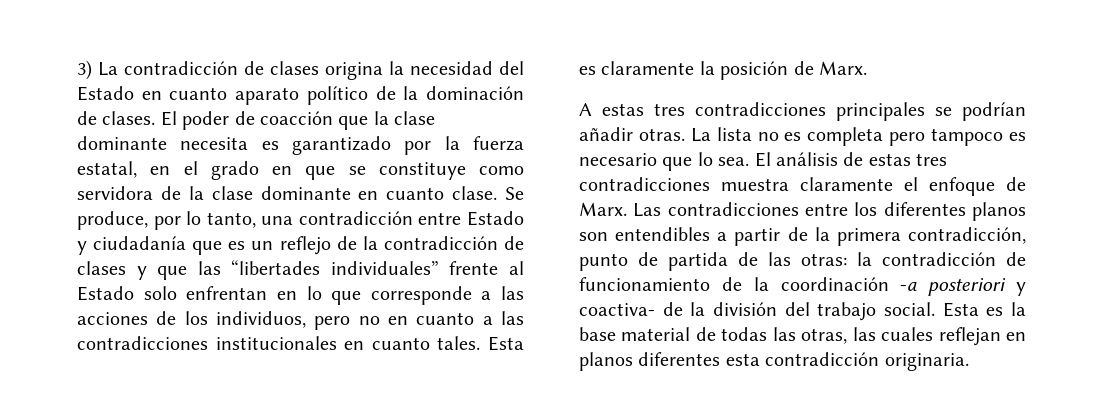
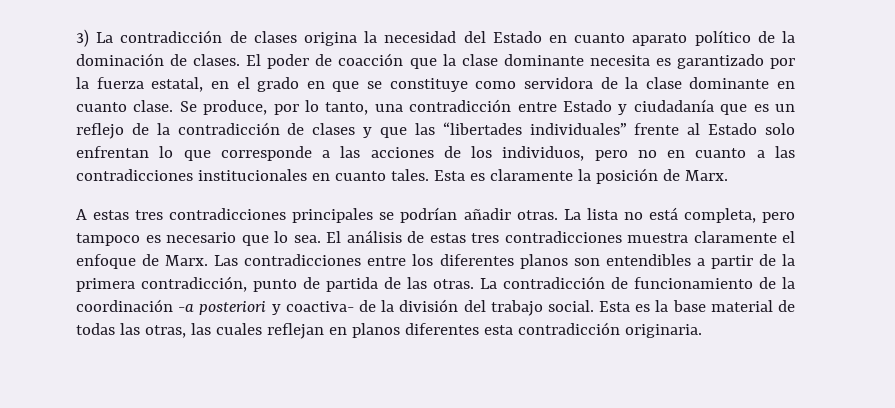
- Se produce, por lo tanto, una contradicción entre Estado y ciudadanía que es un reflejo de la contradicción de clases y que las “libertades individuales” frente al Estado solo enfrentan en lo que corresponde a las acciones de los individuos, pero no en cuanto a las contradicciones institucionales en cuanto tales.
+ Se produce, por lo tanto, una contradicción entre Estado y ciudadanía que es un reflejo de la contradicción de clases y que las “libertades individuales” frente al Estado solo enfrentan lo que corresponde a las acciones de los individuos, pero no en cuanto a las contradicciones institucionales en cuanto tales.
- La lista no es completa pero tampoco es necesario que lo sea.
+ La lista no está completa, pero tampoco es necesario que lo sea.
- Las contradicciones entre los diferentes planos son entendibles a partir de la primera contradicción, punto de partida de las otras: la contradicción de funcionamiento de la coordinación -a posteriori y coactiva- de la división del trabajo social.
+ Las contradicciones entre los diferentes planos son entendibles a partir de la primera contradicción, punto de partida de las otras. La contradicción de funcionamiento de la coordinación -a posteriori y coactiva- de la división del trabajo social.

